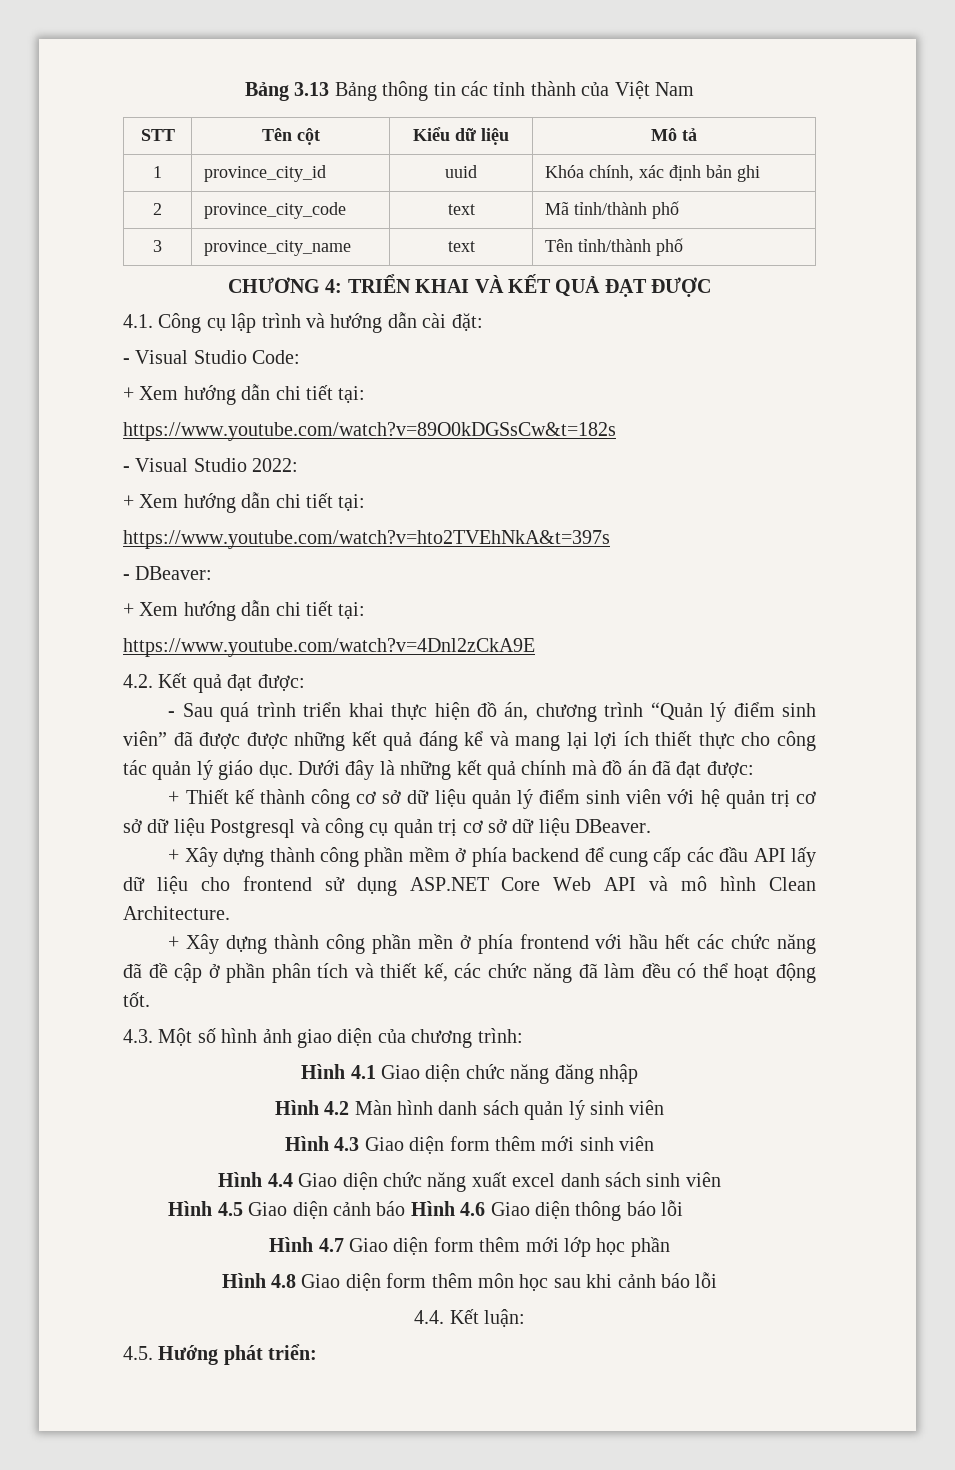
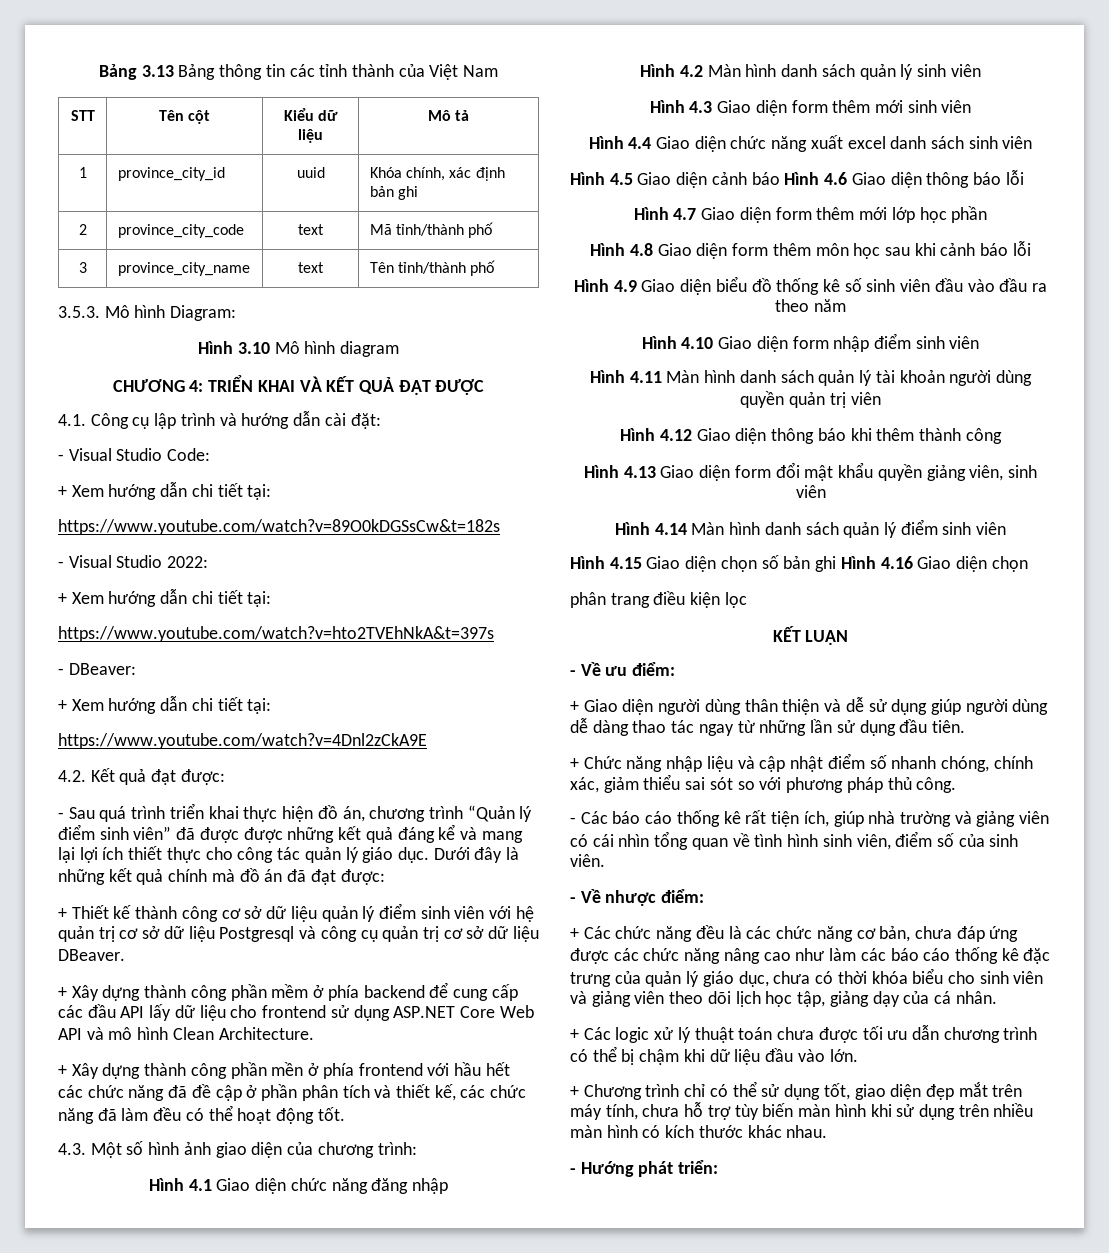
+ 3.5.3. Mô hình Diagram:
+ Hình 3.10 Mô hình diagram
- 4.4. Kết luận:
- 4.5. Hướng phát triển:
+ Hình 4.9 Giao diện biểu đồ thống kê số sinh viên đầu vào đầu ra theo năm
+ Hình 4.10 Giao diện form nhập điểm sinh viên
+ Hình 4.11 Màn hình danh sách quản lý tài khoản người dùng quyền quản trị viên
+ Hình 4.12 Giao diện thông báo khi thêm thành công
+ Hình 4.13 Giao diện form đổi mật khẩu quyền giảng viên, sinh viên
+ Hình 4.14 Màn hình danh sách quản lý điểm sinh viên
+ Hình 4.15 Giao diện chọn số bản ghi Hình 4.16 Giao diện chọn
+ phân trang điều kiện lọc
+ KẾT LUẬN
+ - Về ưu điểm:
+ + Giao diện người dùng thân thiện và dễ sử dụng giúp người dùng dễ dàng thao tác ngay từ những lần sử dụng đầu tiên.
+ + Chức năng nhập liệu và cập nhật điểm số nhanh chóng, chính xác, giảm thiểu sai sót so với phương pháp thủ công.
+ - Các báo cáo thống kê rất tiện ích, giúp nhà trường và giảng viên có cái nhìn tổng quan về tình hình sinh viên, điểm số của sinh viên.
+ - Về nhược điểm:
+ + Các chức năng đều là các chức năng cơ bản, chưa đáp ứng được các chức năng nâng cao như làm các báo cáo thống kê đặc trưng của quản lý giáo dục, chưa có thời khóa biểu cho sinh viên và giảng viên theo dõi lịch học tập, giảng dạy của cá nhân.
+ + Các logic xử lý thuật toán chưa được tối ưu dẫn chương trình có thể bị chậm khi dữ liệu đầu vào lớn.
+ + Chương trình chỉ có thể sử dụng tốt, giao diện đẹp mắt trên máy tính, chưa hỗ trợ tùy biến màn hình khi sử dụng trên nhiều màn hình có kích thước khác nhau.
+ - Hướng phát triển:

